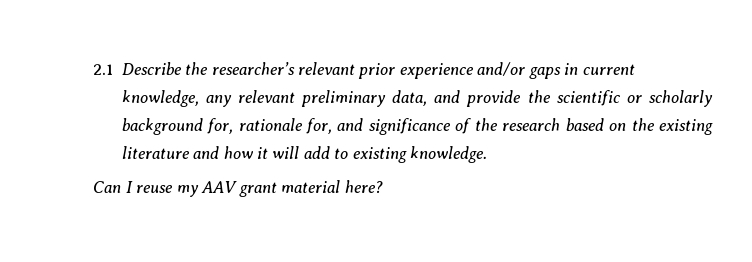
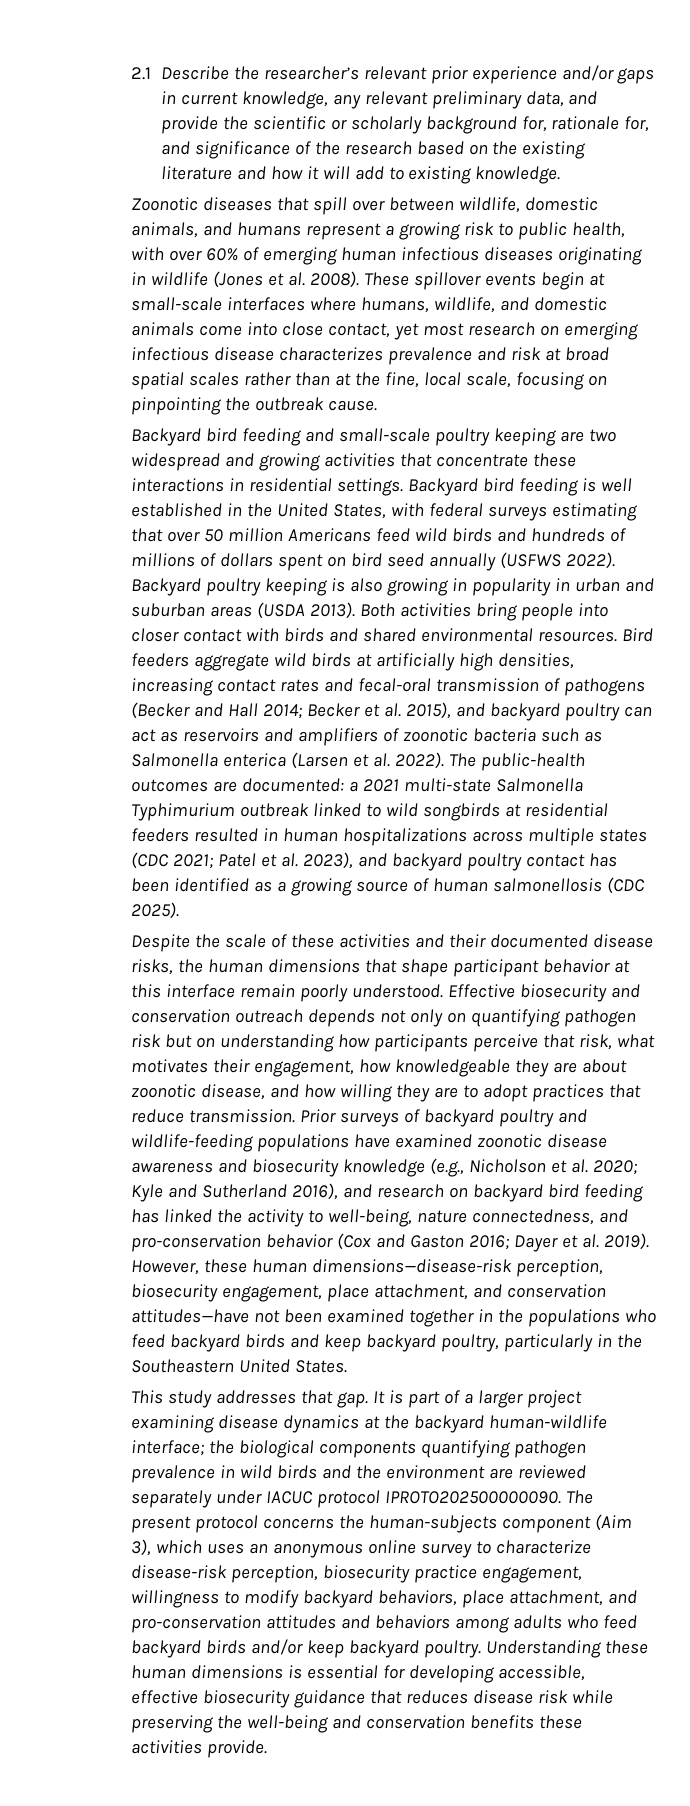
- Can I reuse my AAV grant material here?
+ Zoonotic diseases that spill over between wildlife, domestic animals, and humans represent a growing risk to public health, with over 60% of emerging human infectious diseases originating in wildlife (Jones et al. 2008). These spillover events begin at small-scale interfaces where humans, wildlife, and domestic animals come into close contact, yet most research on emerging infectious disease characterizes prevalence and risk at broad spatial scales rather than at the fine, local scale, focusing on pinpointing the outbreak cause.
+ Backyard bird feeding and small-scale poultry keeping are two widespread and growing activities that concentrate these interactions in residential settings. Backyard bird feeding is well established in the United States, with federal surveys estimating that over 50 million Americans feed wild birds and hundreds of millions of dollars spent on bird seed annually (USFWS 2022). Backyard poultry keeping is also growing in popularity in urban and suburban areas (USDA 2013). Both activities bring people into closer contact with birds and shared environmental resources. Bird feeders aggregate wild birds at artificially high densities, increasing contact rates and fecal-oral transmission of pathogens (Becker and Hall 2014; Becker et al. 2015), and backyard poultry can act as reservoirs and amplifiers of zoonotic bacteria such as Salmonella enterica (Larsen et al. 2022). The public-health outcomes are documented: a 2021 multi-state Salmonella Typhimurium outbreak linked to wild songbirds at residential feeders resulted in human hospitalizations across multiple states (CDC 2021; Patel et al. 2023), and backyard poultry contact has been identified as a growing source of human salmonellosis (CDC 2025).
+ Despite the scale of these activities and their documented disease risks, the human dimensions that shape participant behavior at this interface remain poorly understood. Effective biosecurity and conservation outreach depends not only on quantifying pathogen risk but on understanding how participants perceive that risk, what motivates their engagement, how knowledgeable they are about zoonotic disease, and how willing they are to adopt practices that reduce transmission. Prior surveys of backyard poultry and wildlife-feeding populations have examined zoonotic disease awareness and biosecurity knowledge (e.g., Nicholson et al. 2020; Kyle and Sutherland 2016), and research on backyard bird feeding has linked the activity to well-being, nature connectedness, and pro-conservation behavior (Cox and Gaston 2016; Dayer et al. 2019). However, these human dimensions—disease-risk perception, biosecurity engagement, place attachment, and conservation attitudes—have not been examined together in the populations who feed backyard birds and keep backyard poultry, particularly in the Southeastern United States.
+ This study addresses that gap. It is part of a larger project examining disease dynamics at the backyard human-wildlife interface; the biological components quantifying pathogen prevalence in wild birds and the environment are reviewed separately under IACUC protocol IPROTO202500000090. The present protocol concerns the human-subjects component (Aim 3), which uses an anonymous online survey to characterize disease-risk perception, biosecurity practice engagement, willingness to modify backyard behaviors, place attachment, and pro-conservation attitudes and behaviors among adults who feed backyard birds and/or keep backyard poultry. Understanding these human dimensions is essential for developing accessible, effective biosecurity guidance that reduces disease risk while preserving the well-being and conservation benefits these activities provide.

